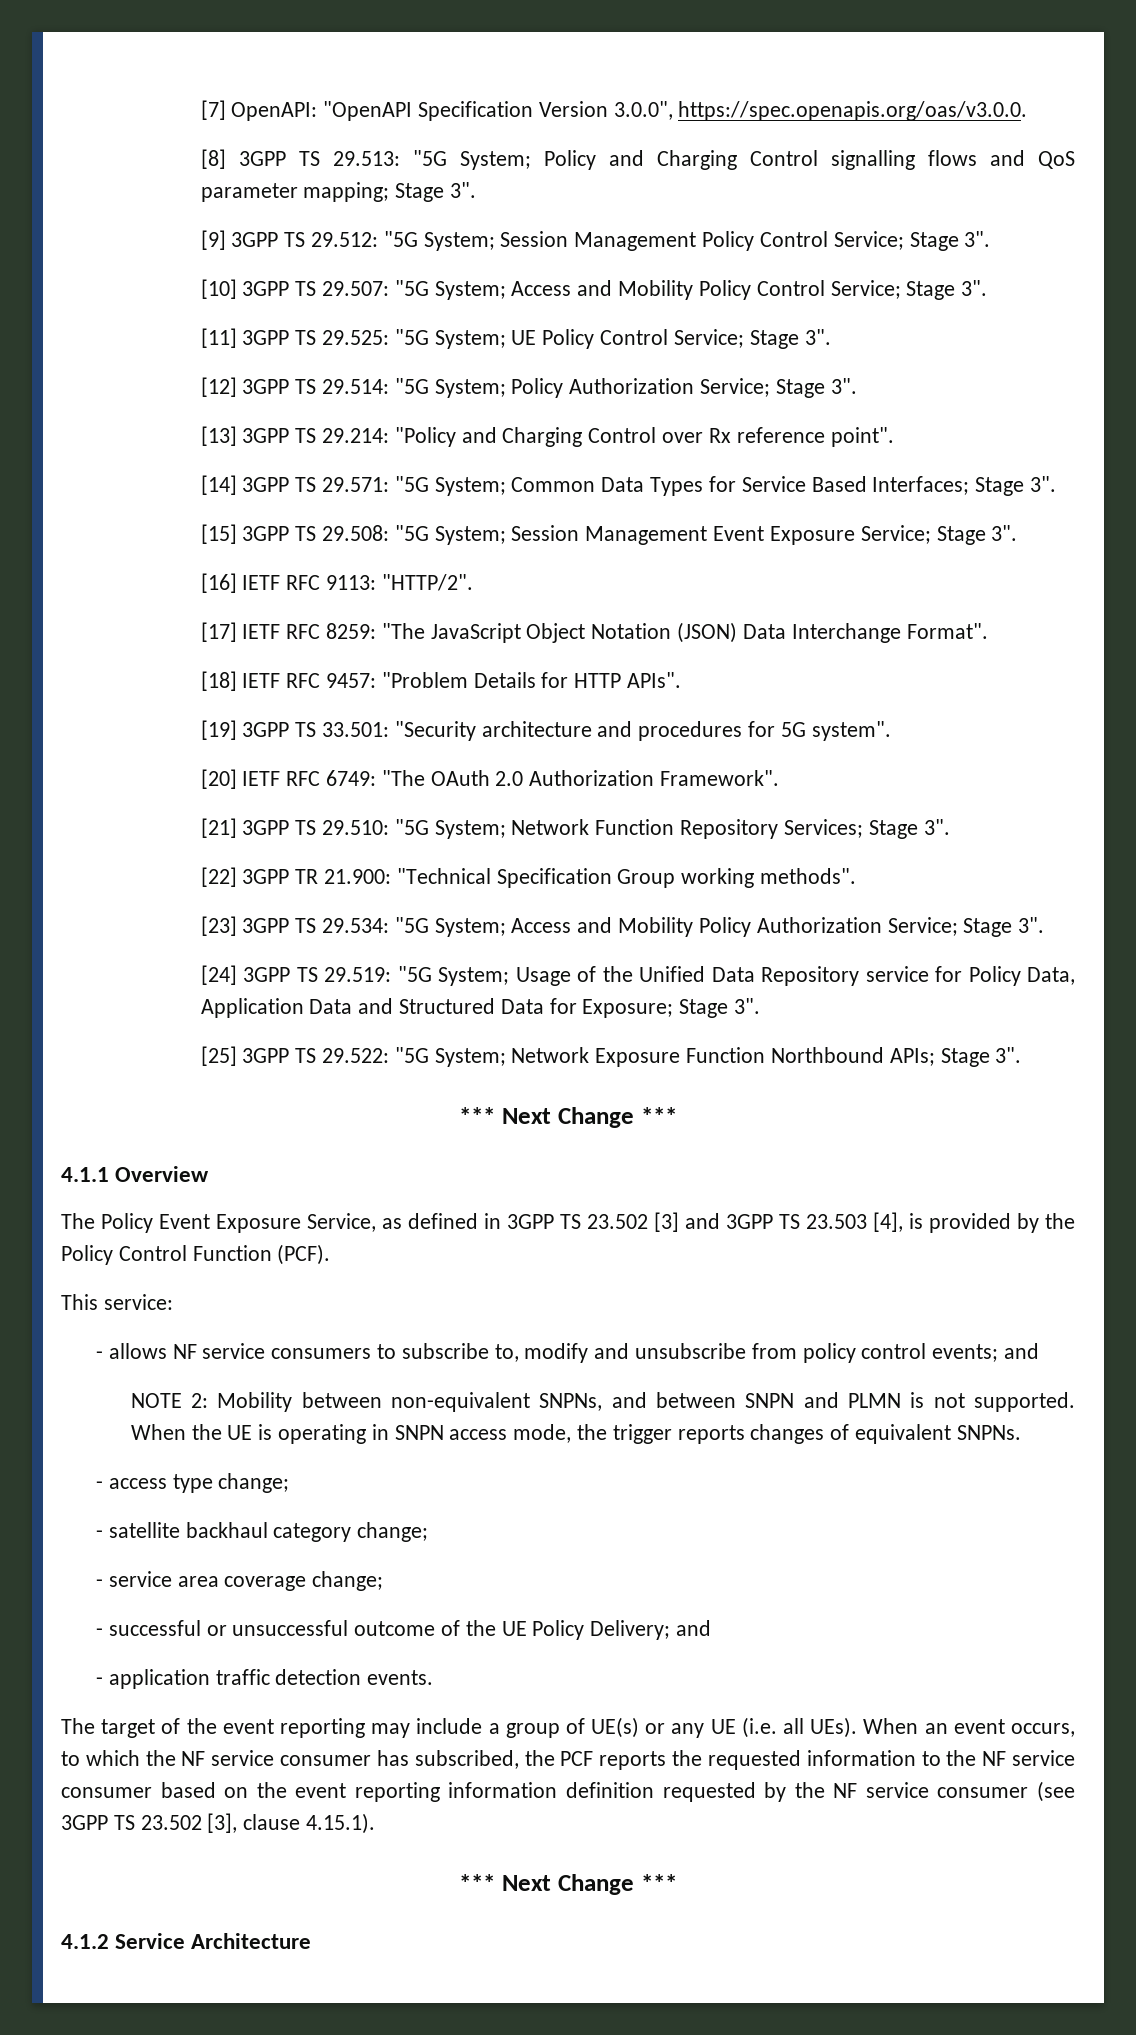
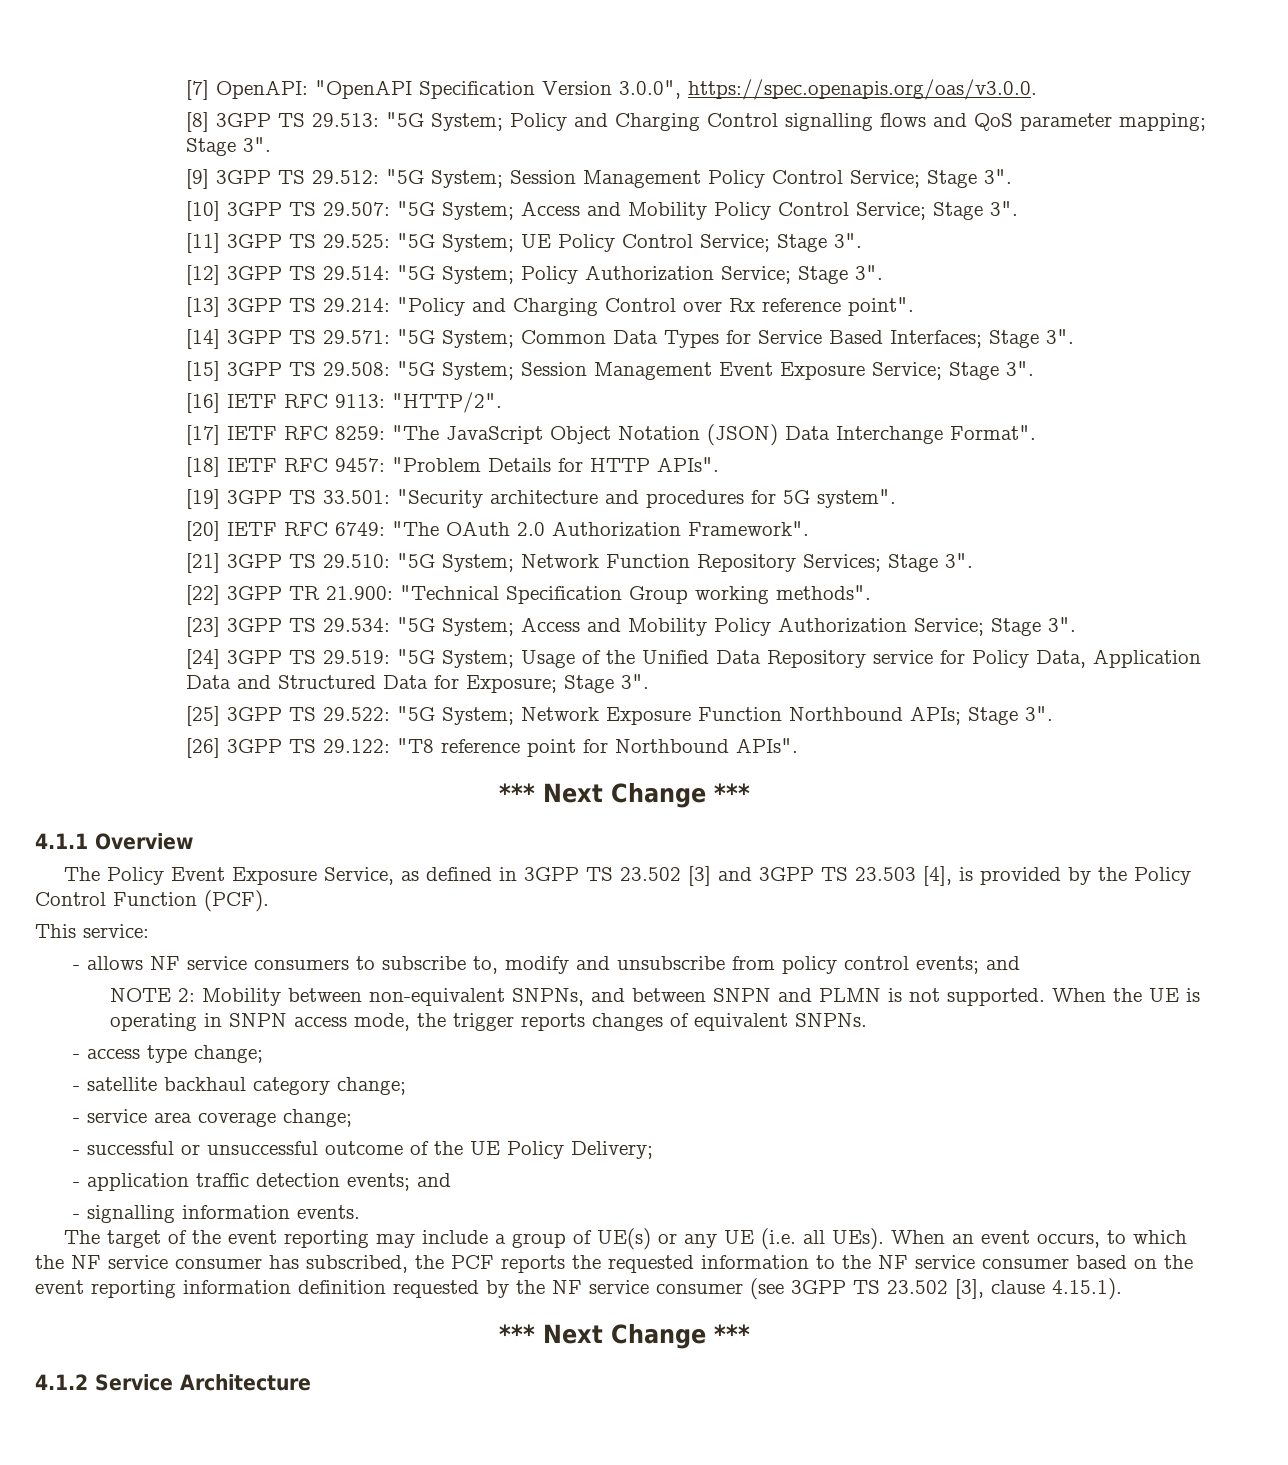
+ [26] 3GPP TS 29.122: "T8 reference point for Northbound APIs".
- - successful or unsuccessful outcome of the UE Policy Delivery; and
+ - successful or unsuccessful outcome of the UE Policy Delivery;
- - application traffic detection events.
+ - application traffic detection events; and
+ - signalling information events.

